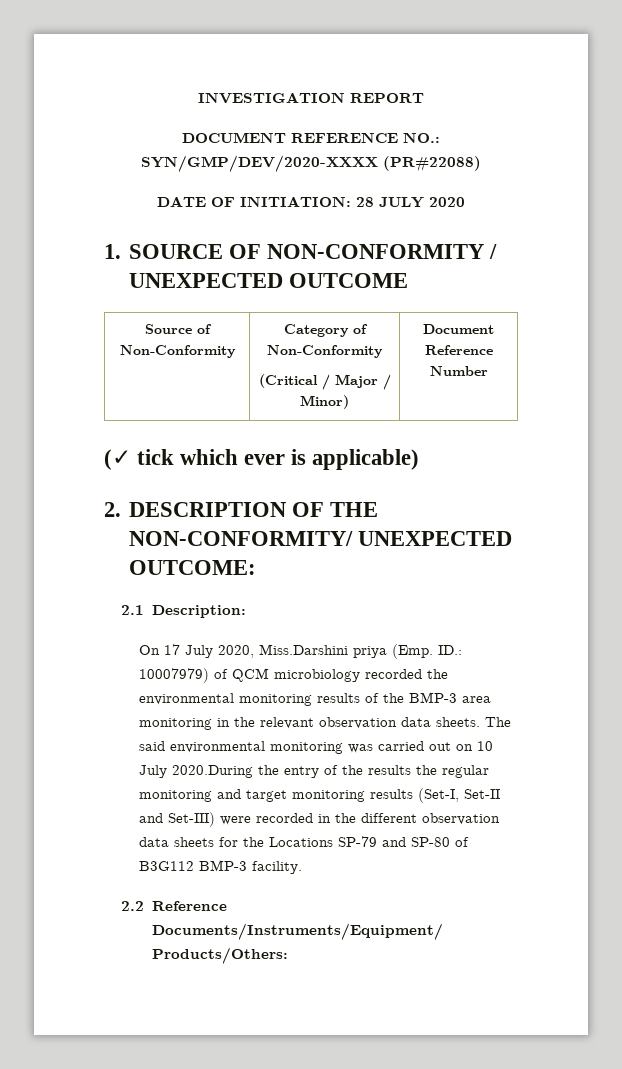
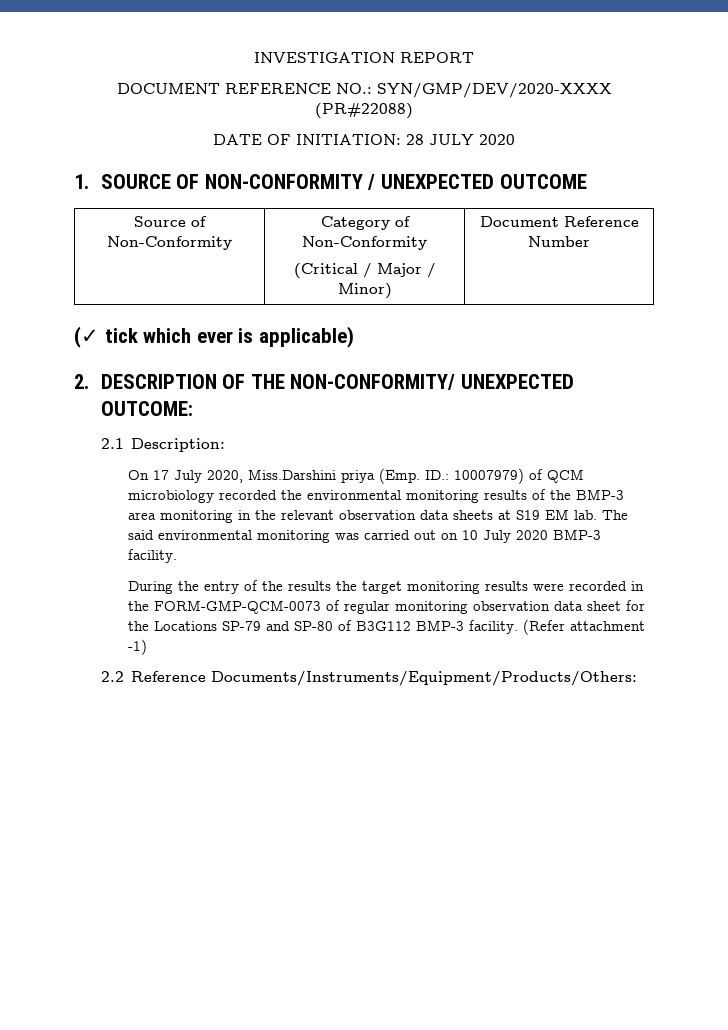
- On 17 July 2020, Miss.Darshini priya (Emp. ID.: 10007979) of QCM microbiology recorded the environmental monitoring results of the BMP-3 area monitoring in the relevant observation data sheets.
+ On 17 July 2020, Miss.Darshini priya (Emp. ID.: 10007979) of QCM microbiology recorded the environmental monitoring results of the BMP-3 area monitoring in the relevant observation data sheets at S19 EM lab.
- The said environmental monitoring was carried out on 10 July 2020.During the entry of the results the regular monitoring and target monitoring results (Set-I, Set-II and Set-III) were recorded in the different observation data sheets for the Locations SP-79 and SP-80 of B3G112 BMP-3 facility.
+ The said environmental monitoring was carried out on 10 July 2020 BMP-3 facility.
+ During the entry of the results the target monitoring results were recorded in the FORM-GMP-QCM-0073 of regular monitoring observation data sheet for the Locations SP-79 and SP-80 of B3G112 BMP-3 facility. (Refer attachment -1)

